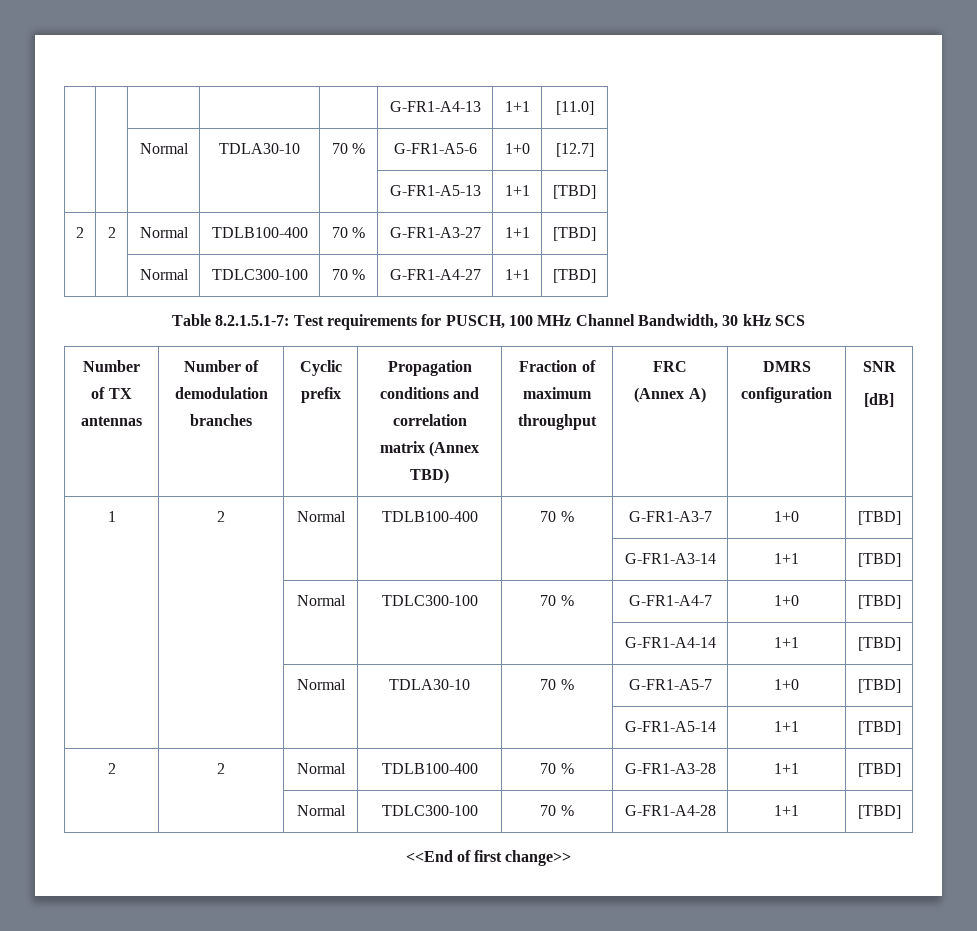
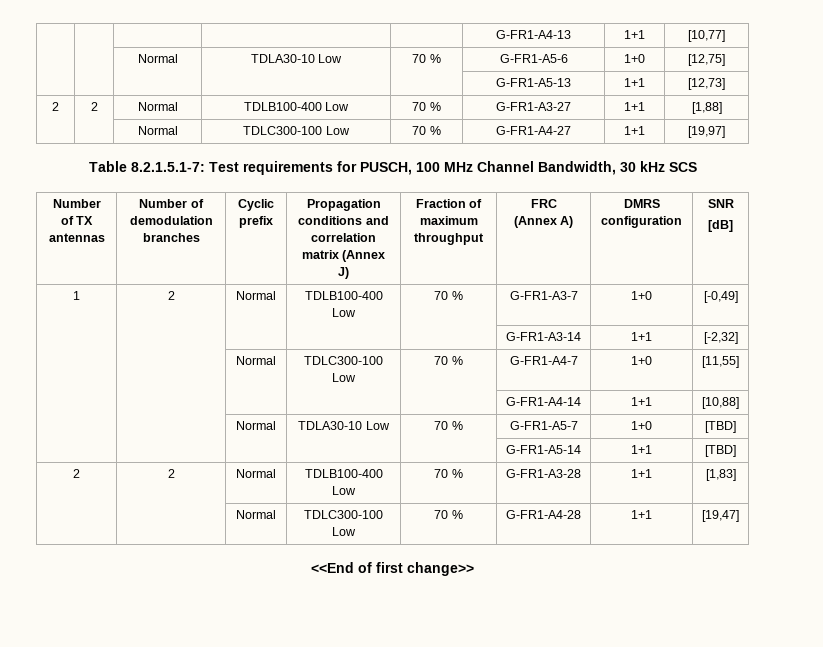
- | | | | | G-FR1-A4-13 | 1+1 | [11.0]
- | | Normal | TDLA30-10 | 70 % | G-FR1-A5-6 | 1+0 | [12.7]
+ | | | | | G-FR1-A4-13 | 1+1 | [10,77]
+ | | Normal | TDLA30-10 Low | 70 % | G-FR1-A5-6 | 1+0 | [12,75]
- | | | | | G-FR1-A5-13 | 1+1 | [TBD]
- 2 | 2 | Normal | TDLB100-400 | 70 % | G-FR1-A3-27 | 1+1 | [TBD]
- | | Normal | TDLC300-100 | 70 % | G-FR1-A4-27 | 1+1 | [TBD]
+ | | | | | G-FR1-A5-13 | 1+1 | [12,73]
+ 2 | 2 | Normal | TDLB100-400 Low | 70 % | G-FR1-A3-27 | 1+1 | [1,88]
+ | | Normal | TDLC300-100 Low | 70 % | G-FR1-A4-27 | 1+1 | [19,97]
- Number of TX antennas | Number of demodulation branches | Cyclic prefix | Propagation conditions and correlation matrix (Annex TBD) | Fraction of maximum throughput | FRC
+ Number of TX antennas | Number of demodulation branches | Cyclic prefix | Propagation conditions and correlation matrix (Annex J) | Fraction of maximum throughput | FRC
- 1 | 2 | Normal | TDLB100-400 | 70 % | G-FR1-A3-7 | 1+0 | [TBD]
+ 1 | 2 | Normal | TDLB100-400 Low | 70 % | G-FR1-A3-7 | 1+0 | [-0,49]
- | | | | | G-FR1-A3-14 | 1+1 | [TBD]
- | | Normal | TDLC300-100 | 70 % | G-FR1-A4-7 | 1+0 | [TBD]
+ | | | | | G-FR1-A3-14 | 1+1 | [-2,32]
+ | | Normal | TDLC300-100 Low | 70 % | G-FR1-A4-7 | 1+0 | [11,55]
- | | | | | G-FR1-A4-14 | 1+1 | [TBD]
- | | Normal | TDLA30-10 | 70 % | G-FR1-A5-7 | 1+0 | [TBD]
+ | | | | | G-FR1-A4-14 | 1+1 | [10,88]
+ | | Normal | TDLA30-10 Low | 70 % | G-FR1-A5-7 | 1+0 | [TBD]
- 2 | 2 | Normal | TDLB100-400 | 70 % | G-FR1-A3-28 | 1+1 | [TBD]
- | | Normal | TDLC300-100 | 70 % | G-FR1-A4-28 | 1+1 | [TBD]
+ 2 | 2 | Normal | TDLB100-400 Low | 70 % | G-FR1-A3-28 | 1+1 | [1,83]
+ | | Normal | TDLC300-100 Low | 70 % | G-FR1-A4-28 | 1+1 | [19,47]

